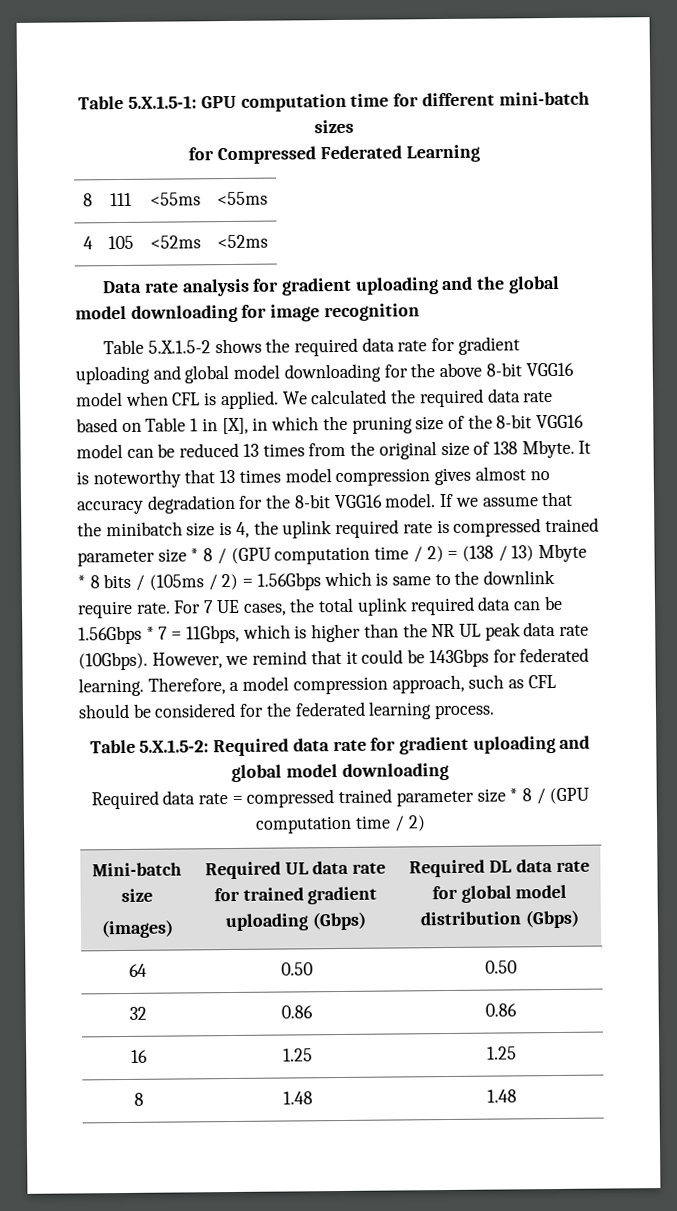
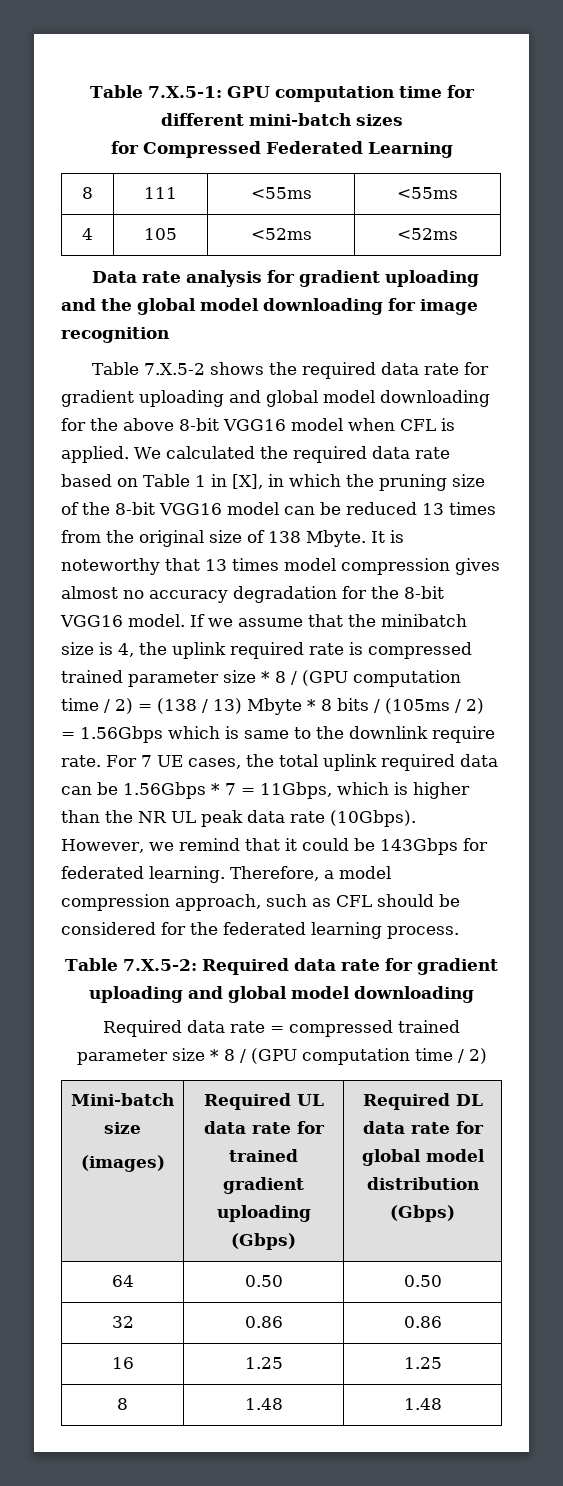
- Table 5.X.1.5-1: GPU computation time for different mini-batch sizes
+ Table 7.X.5-1: GPU computation time for different mini-batch sizes
- Table 5.X.1.5-2 shows the required data rate for gradient uploading and global model downloading for the above 8-bit VGG16 model when CFL is applied.
+ Table 7.X.5-2 shows the required data rate for gradient uploading and global model downloading for the above 8-bit VGG16 model when CFL is applied.
- Table 5.X.1.5-2: Required data rate for gradient uploading and global model downloading
+ Table 7.X.5-2: Required data rate for gradient uploading and global model downloading

